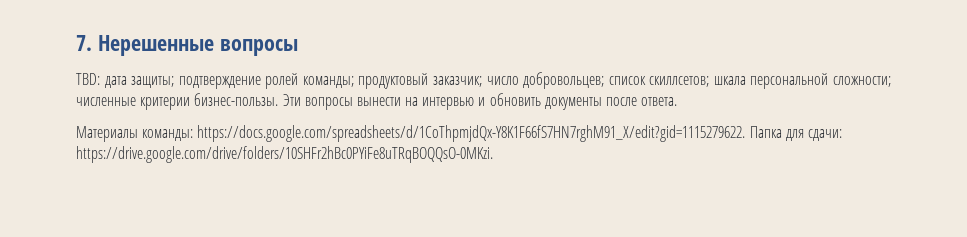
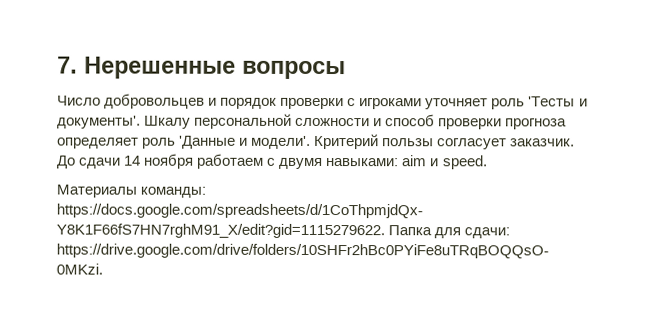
- TBD: дата защиты; подтверждение ролей команды; продуктовый заказчик; число добровольцев; список скиллсетов; шкала персональной сложности; численные критерии бизнес-пользы. Эти вопросы вынести на интервью и обновить документы после ответа.
+ Число добровольцев и порядок проверки с игроками уточняет роль 'Тесты и документы'. Шкалу персональной сложности и способ проверки прогноза определяет роль 'Данные и модели'. Критерий пользы согласует заказчик. До сдачи 14 ноября работаем с двумя навыками: aim и speed.

